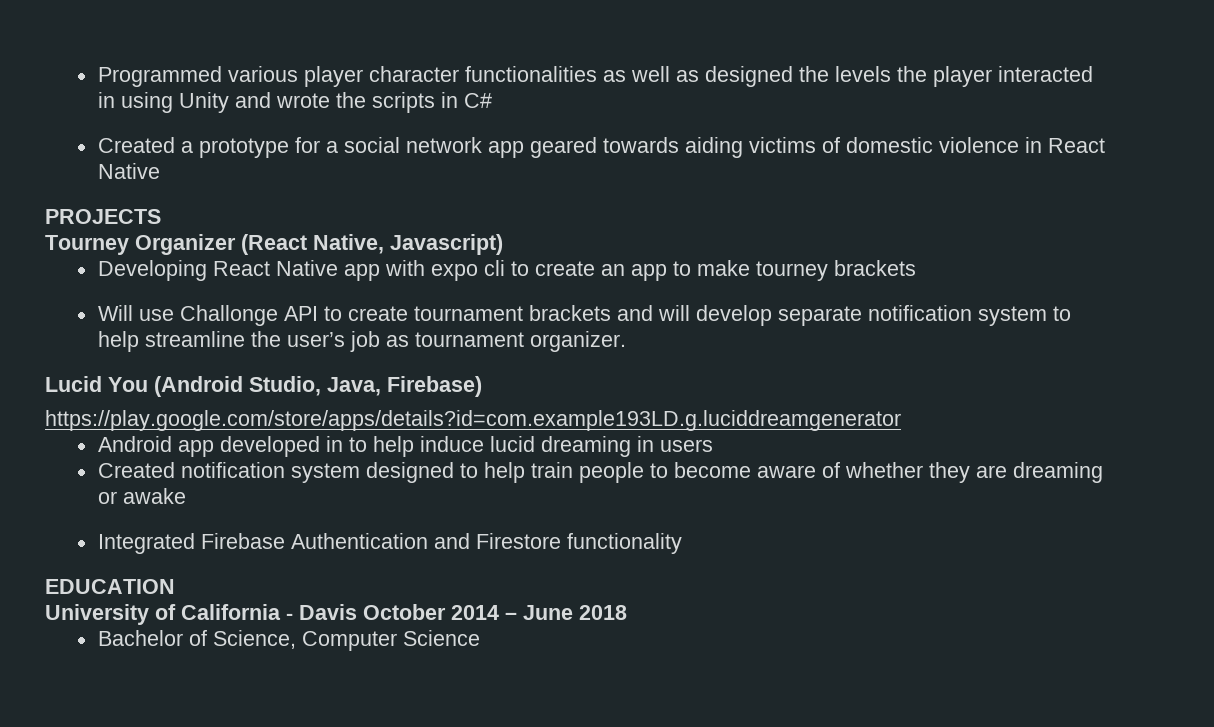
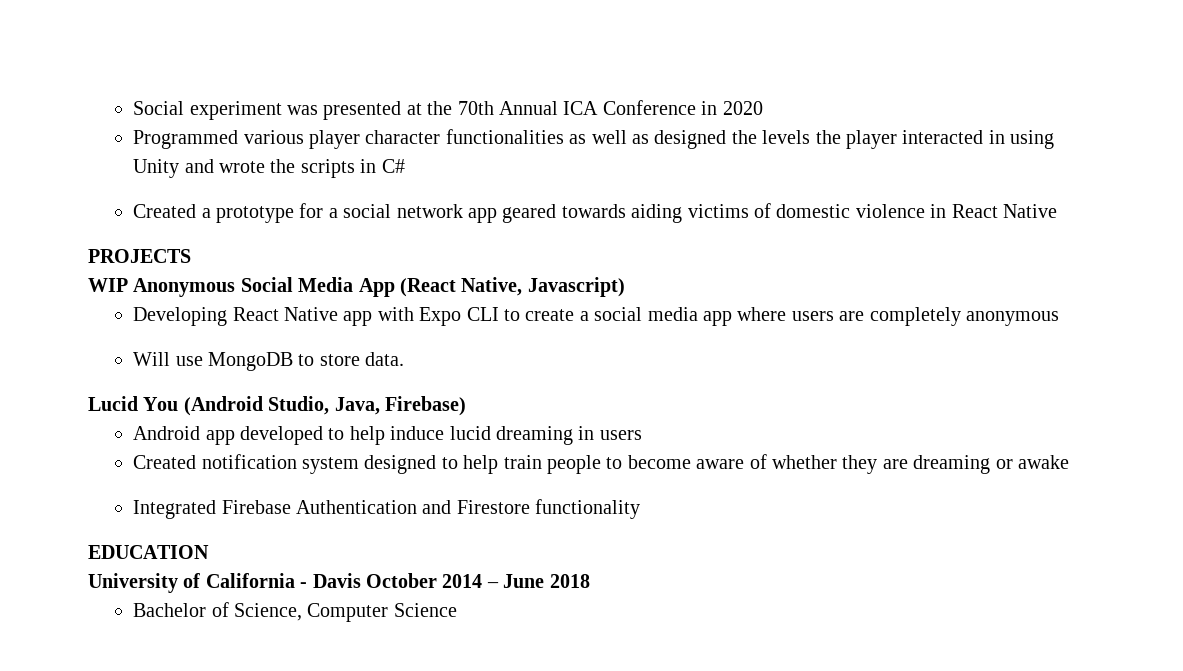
+ Social experiment was presented at the 70th Annual ICA Conference in 2020
- Tourney Organizer (React Native, Javascript)
+ WIP Anonymous Social Media App (React Native, Javascript)
- Developing React Native app with expo cli to create an app to make tourney brackets
- Will use Challonge API to create tournament brackets and will develop separate notification system to help streamline the user’s job as tournament organizer.
+ Developing React Native app with Expo CLI to create a social media app where users are completely anonymous
+ Will use MongoDB to store data.
- https://play.google.com/store/apps/details?id=com.example193LD.g.luciddreamgenerator
- Android app developed in to help induce lucid dreaming in users
+ Android app developed to help induce lucid dreaming in users

